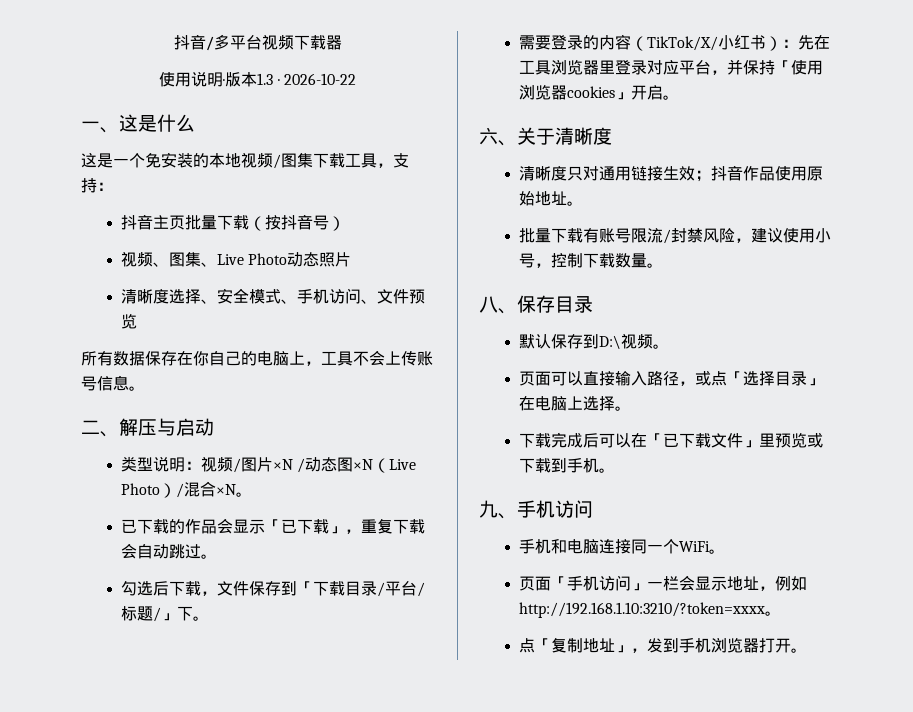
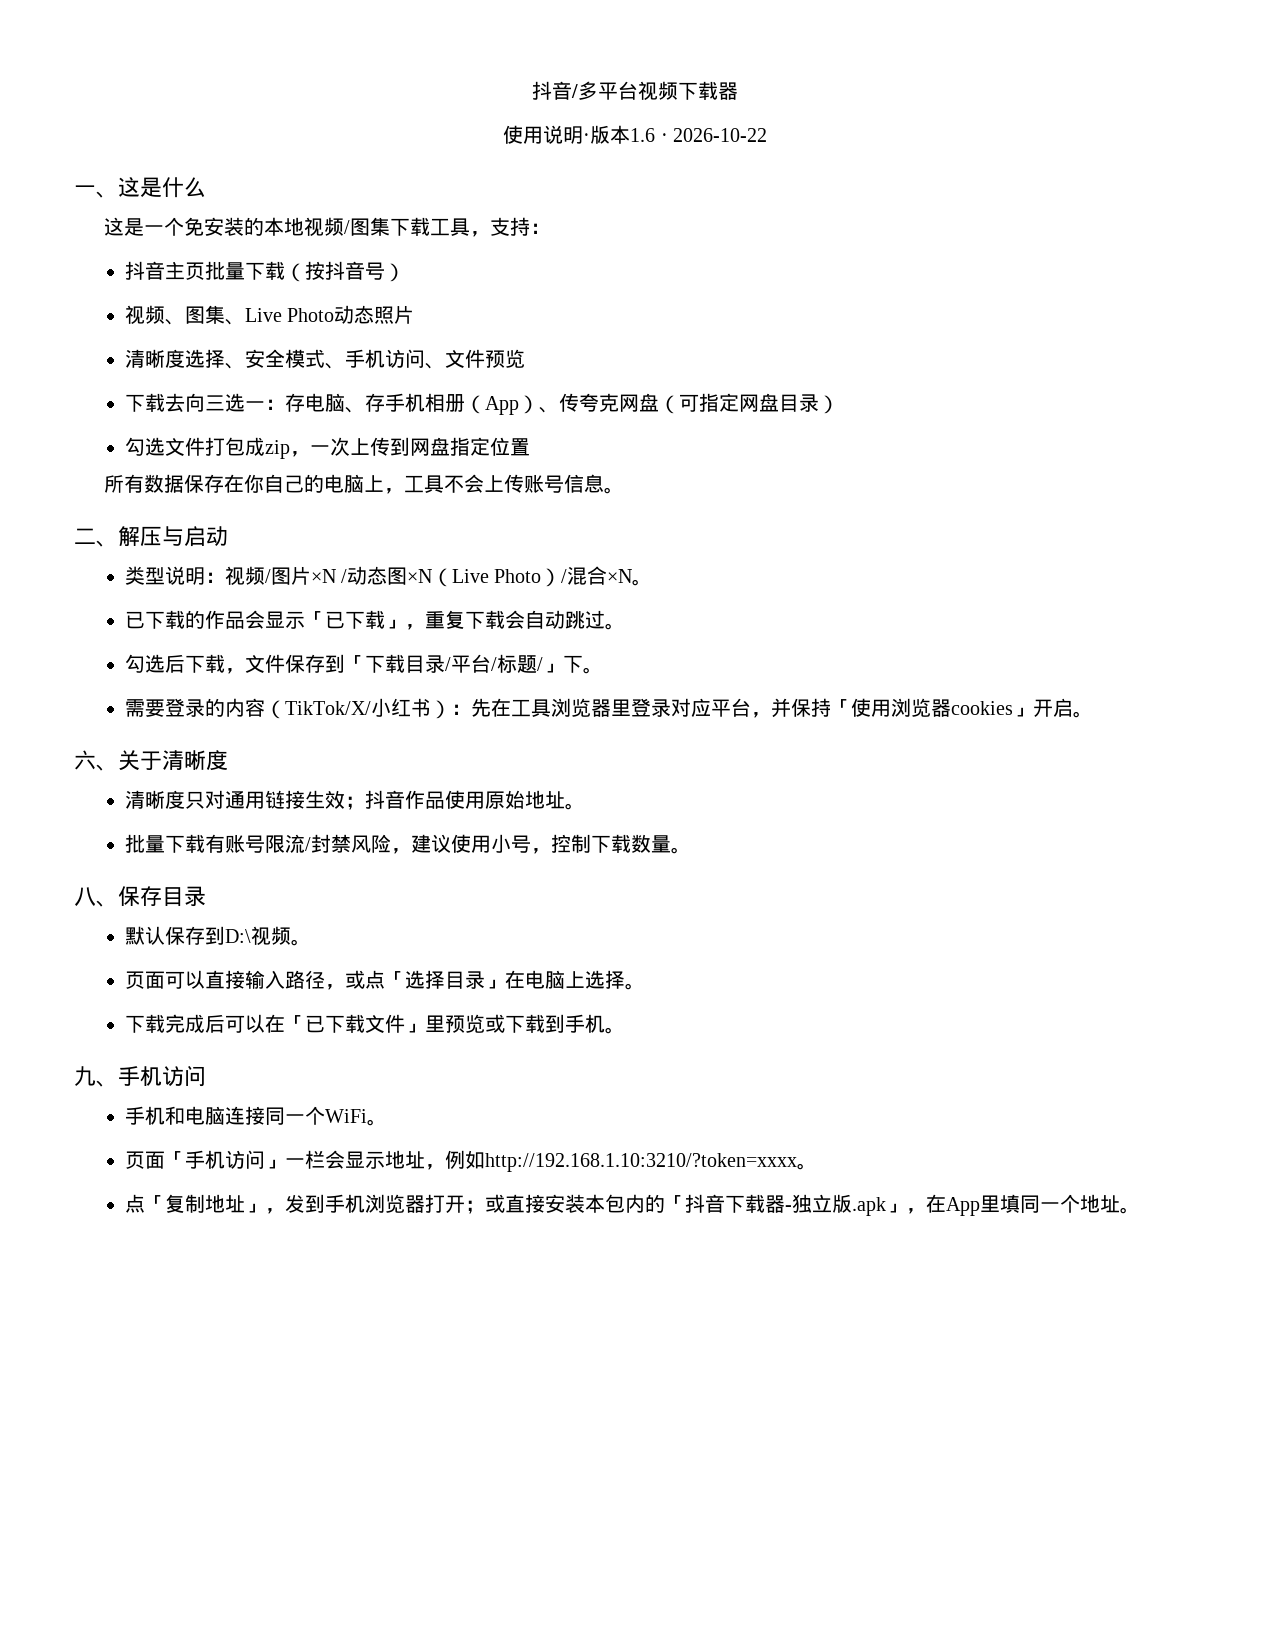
- 使用说明·版本1.3 · 2026-10-22
+ 使用说明·版本1.6 · 2026-10-22
+ 下载去向三选一：存电脑、存手机相册（App）、传夸克网盘（可指定网盘目录）
+ 勾选文件打包成zip，一次上传到网盘指定位置
- 点「复制地址」，发到手机浏览器打开。
+ 点「复制地址」，发到手机浏览器打开；或直接安装本包内的「抖音下载器-独立版.apk」，在App里填同一个地址。

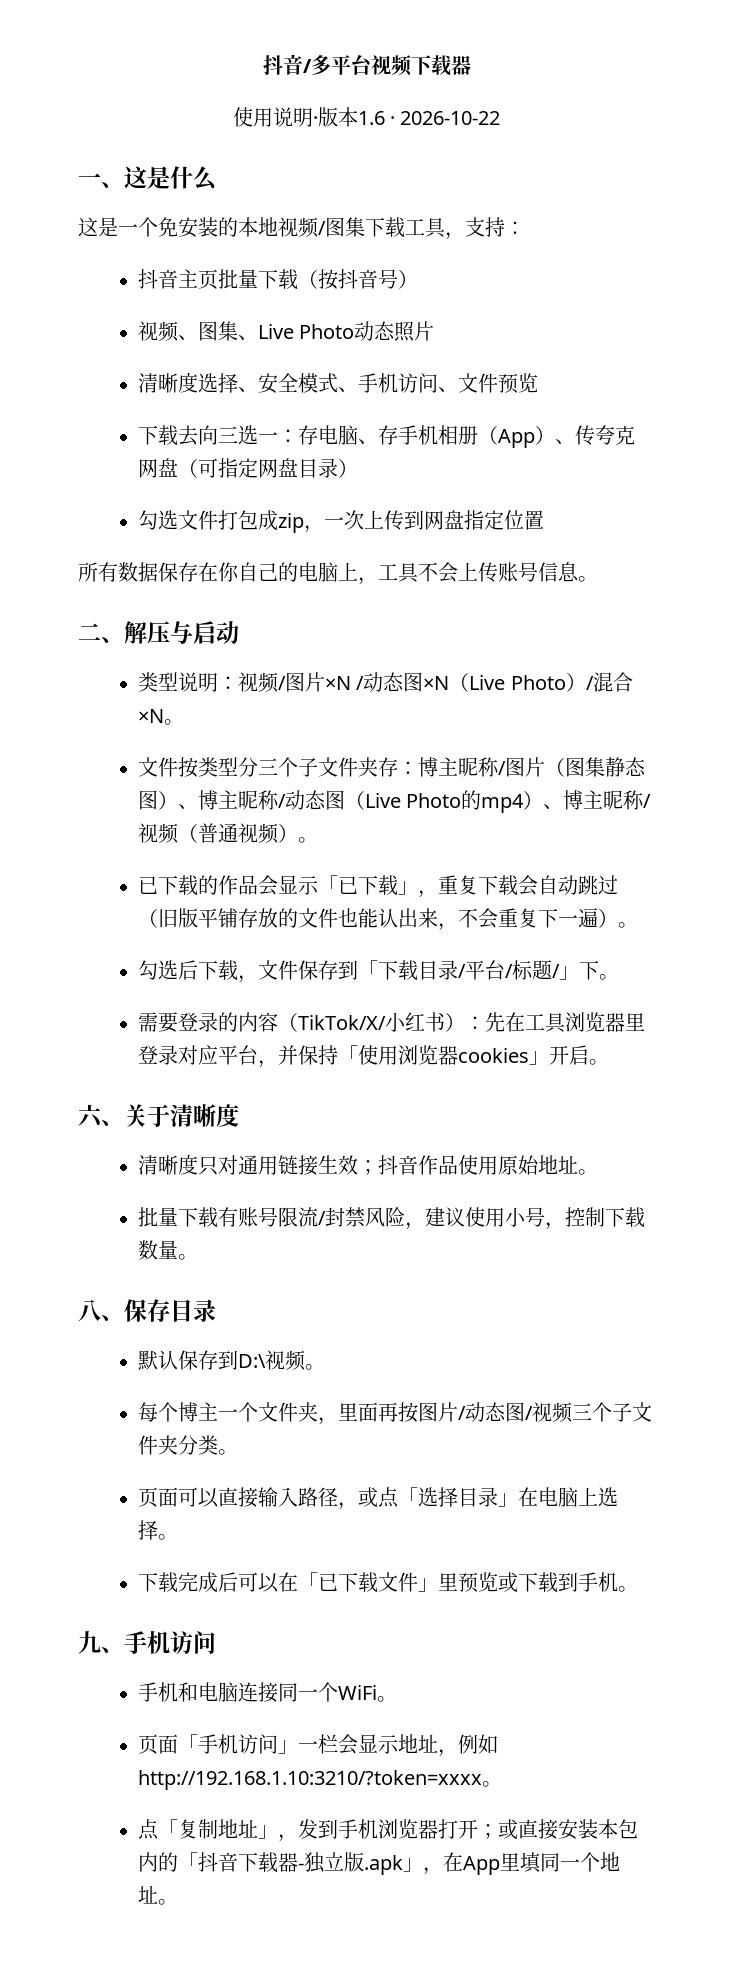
+ 文件按类型分三个子文件夹存：博主昵称/图片（图集静态图）、博主昵称/动态图（Live Photo的mp4）、博主昵称/视频（普通视频）。
- 已下载的作品会显示「已下载」，重复下载会自动跳过。
+ 已下载的作品会显示「已下载」，重复下载会自动跳过（旧版平铺存放的文件也能认出来，不会重复下一遍）。
+ 每个博主一个文件夹，里面再按图片/动态图/视频三个子文件夹分类。

